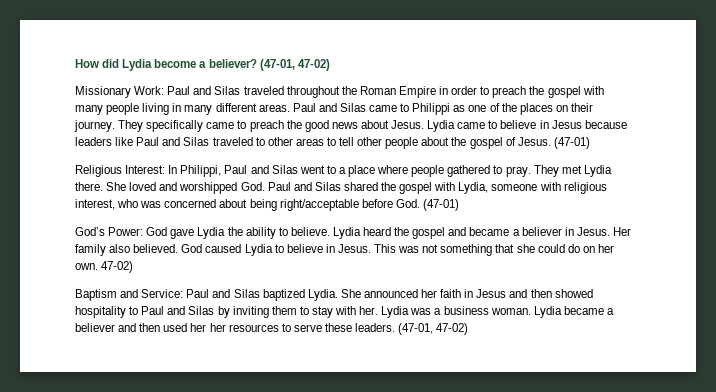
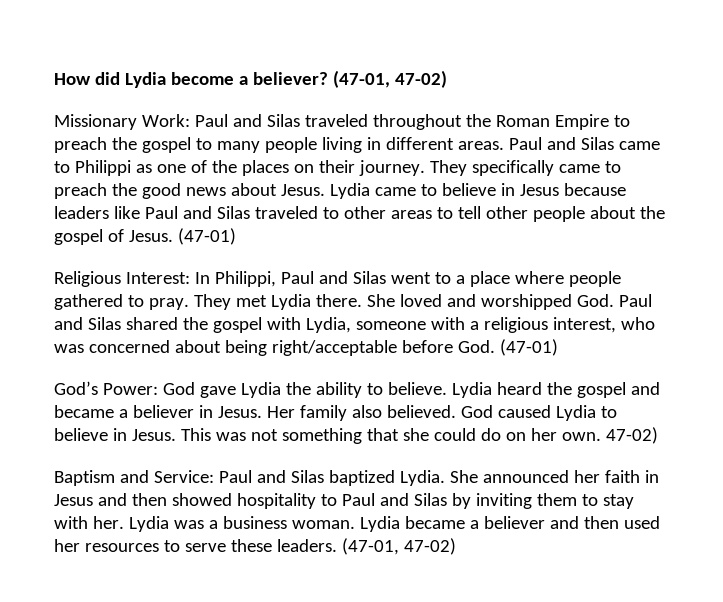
- Missionary Work: Paul and Silas traveled throughout the Roman Empire in order to preach the gospel with many people living in many different areas.
+ Missionary Work: Paul and Silas traveled throughout the Roman Empire to preach the gospel to many people living in different areas.
- She loved and worshipped God. Paul and Silas shared the gospel with Lydia, someone with religious interest, who was concerned about being right/acceptable before God. (47-01)
+ She loved and worshipped God. Paul and Silas shared the gospel with Lydia, someone with a religious interest, who was concerned about being right/acceptable before God. (47-01)
- Lydia became a believer and then used her her resources to serve these leaders.
+ Lydia became a believer and then used her resources to serve these leaders.

